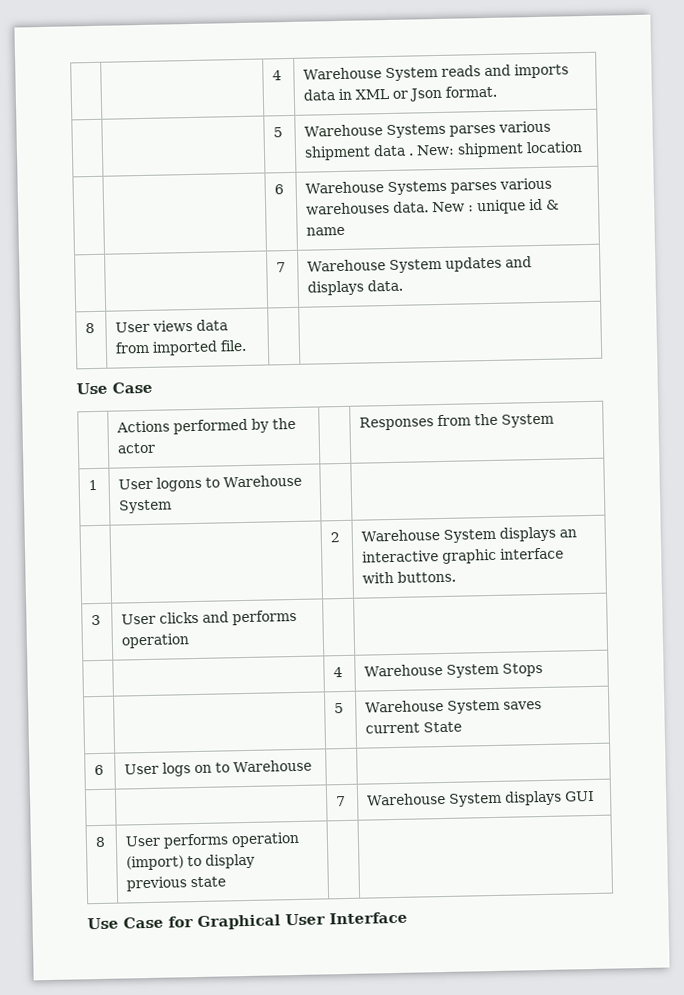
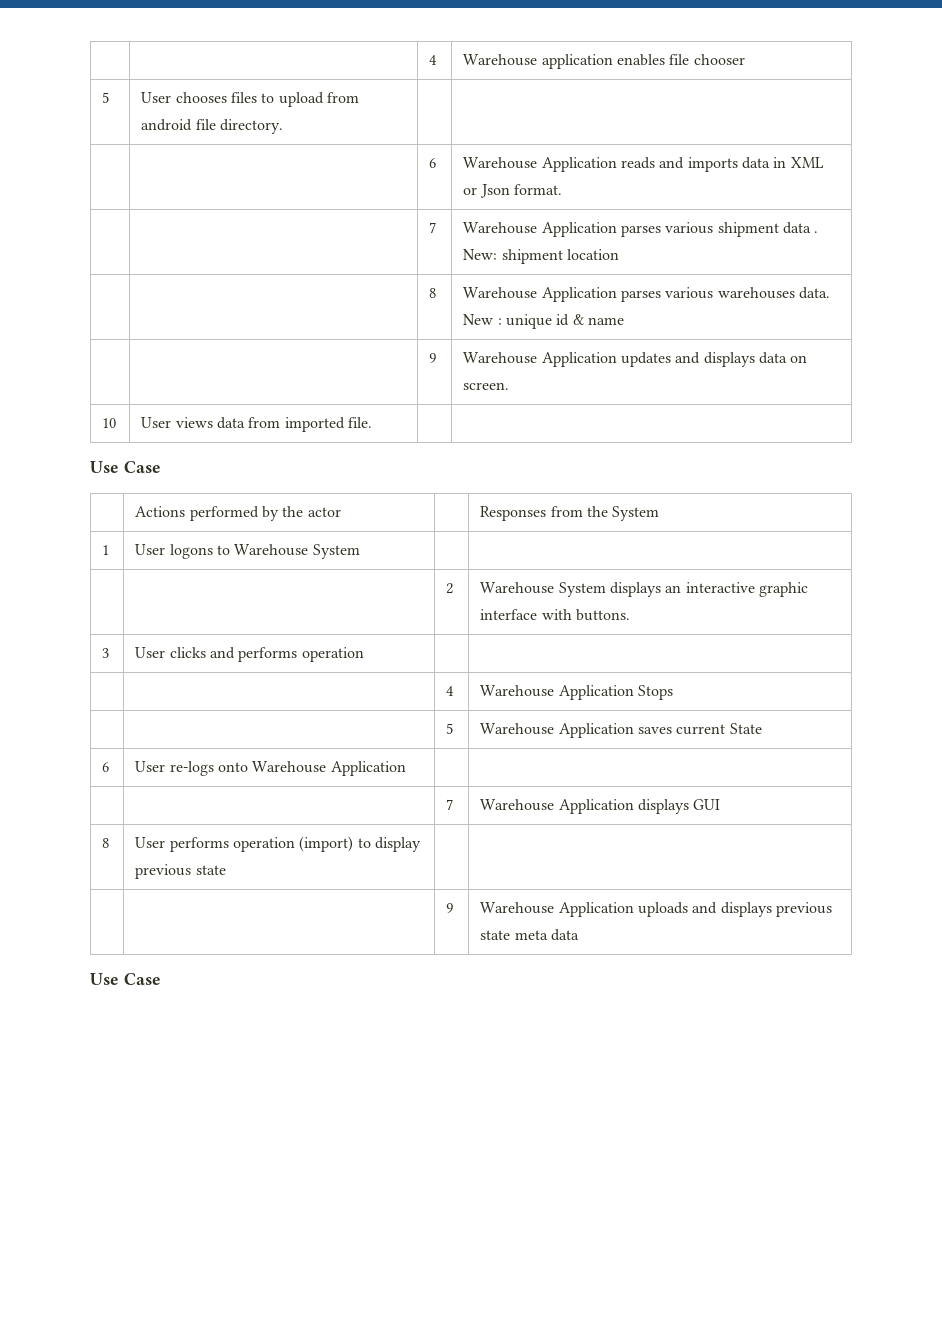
- | | 4 | Warehouse System reads and imports data in XML or Json format.
+ | | 4 | Warehouse application enables file chooser
+ 5 | User chooses files to upload from android file directory. | |
+ | | 6 | Warehouse Application reads and imports data in XML or Json format.
- | | 5 | Warehouse Systems parses various shipment data . New: shipment location
+ | | 7 | Warehouse Application parses various shipment data . New: shipment location
- | | 6 | Warehouse Systems parses various warehouses data. New : unique id & name
+ | | 8 | Warehouse Application parses various warehouses data. New : unique id & name
- | | 7 | Warehouse System updates and displays data.
- 8 | User views data from imported file. | |
+ | | 9 | Warehouse Application updates and displays data on screen.
+ 10 | User views data from imported file. | |
- | | 4 | Warehouse System Stops
+ | | 4 | Warehouse Application Stops
- | | 5 | Warehouse System saves current State
+ | | 5 | Warehouse Application saves current State
- 6 | User logs on to Warehouse | |
- | | 7 | Warehouse System displays GUI
+ 6 | User re-logs onto Warehouse Application | |
+ | | 7 | Warehouse Application displays GUI
- Use Case for Graphical User Interface
+ | | 9 | Warehouse Application uploads and displays previous state meta data
+ Use Case

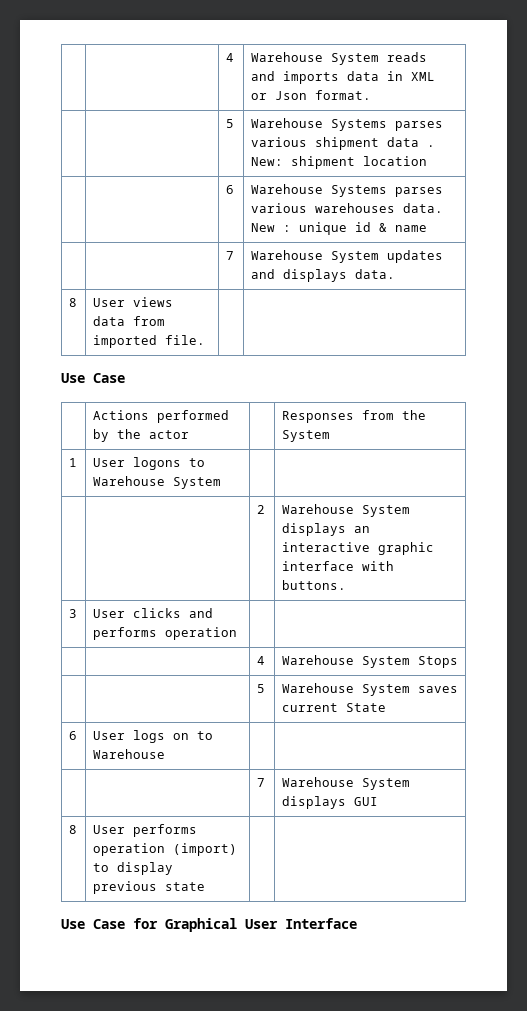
- | | 4 | Warehouse application enables file chooser
- 5 | User chooses files to upload from android file directory. | |
- | | 6 | Warehouse Application reads and imports data in XML or Json format.
+ | | 4 | Warehouse System reads and imports data in XML or Json format.
- | | 7 | Warehouse Application parses various shipment data . New: shipment location
+ | | 5 | Warehouse Systems parses various shipment data . New: shipment location
- | | 8 | Warehouse Application parses various warehouses data. New : unique id & name
+ | | 6 | Warehouse Systems parses various warehouses data. New : unique id & name
- | | 9 | Warehouse Application updates and displays data on screen.
- 10 | User views data from imported file. | |
+ | | 7 | Warehouse System updates and displays data.
+ 8 | User views data from imported file. | |
- | | 4 | Warehouse Application Stops
+ | | 4 | Warehouse System Stops
- | | 5 | Warehouse Application saves current State
+ | | 5 | Warehouse System saves current State
- 6 | User re-logs onto Warehouse Application | |
- | | 7 | Warehouse Application displays GUI
+ 6 | User logs on to Warehouse | |
+ | | 7 | Warehouse System displays GUI
- | | 9 | Warehouse Application uploads and displays previous state meta data
- Use Case
+ Use Case for Graphical User Interface

